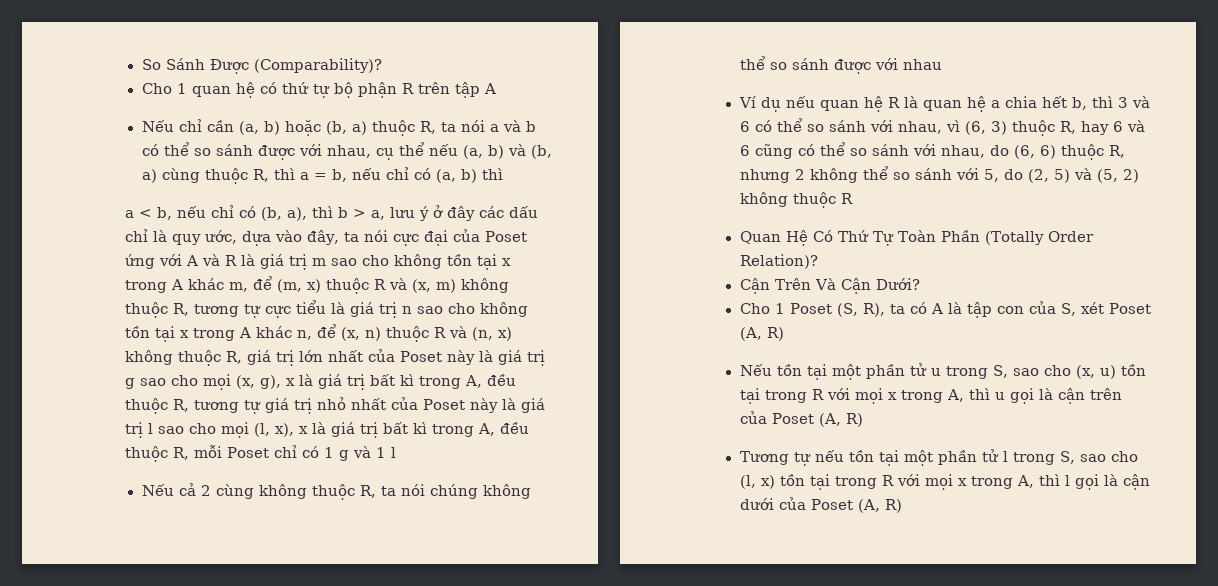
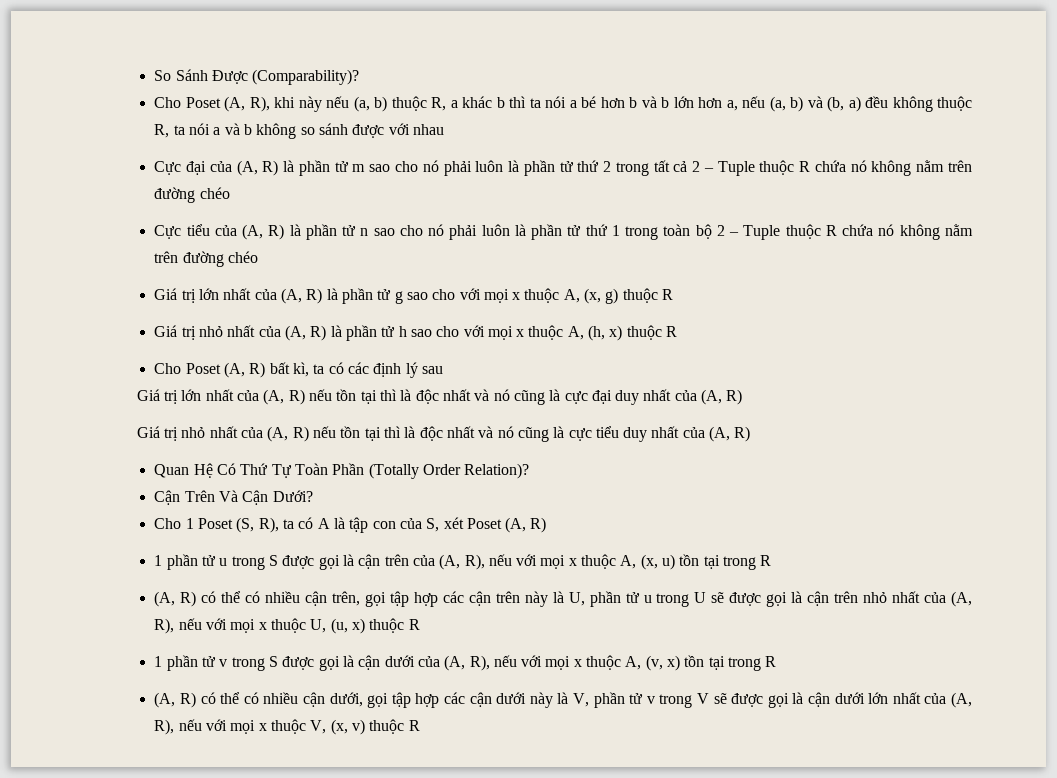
- Cho 1 quan hệ có thứ tự bộ phận R trên tập A
- Nếu chỉ cần (a, b) hoặc (b, a) thuộc R, ta nói a và b có thể so sánh được với nhau, cụ thể nếu (a, b) và (b, a) cùng thuộc R, thì a = b, nếu chỉ có (a, b) thì
- a < b, nếu chỉ có (b, a), thì b > a, lưu ý ở đây các dấu chỉ là quy ước, dựa vào đây, ta nói cực đại của Poset ứng với A và R là giá trị m sao cho không tồn tại x trong A khác m, để (m, x) thuộc R và (x, m) không thuộc R, tương tự cực tiểu là giá trị n sao cho không tồn tại x trong A khác n, để (x, n) thuộc R và (n, x) không thuộc R, giá trị lớn nhất của Poset này là giá trị g sao cho mọi (x, g), x là giá trị bất kì trong A, đều thuộc R, tương tự giá trị nhỏ nhất của Poset này là giá trị l sao cho mọi (l, x), x là giá trị bất kì trong A, đều thuộc R, mỗi Poset chỉ có 1 g và 1 l
- Nếu cả 2 cùng không thuộc R, ta nói chúng không thể so sánh được với nhau
+ Cho Poset (A, R), khi này nếu (a, b) thuộc R, a khác b thì ta nói a bé hơn b và b lớn hơn a, nếu (a, b) và (b, a) đều không thuộc R, ta nói a và b không so sánh được với nhau
- Ví dụ nếu quan hệ R là quan hệ a chia hết b, thì 3 và 6 có thể so sánh với nhau, vì (6, 3) thuộc R, hay 6 và 6 cũng có thể so sánh với nhau, do (6, 6) thuộc R, nhưng 2 không thể so sánh với 5, do (2, 5) và (5, 2) không thuộc R
+ Cực đại của (A, R) là phần tử m sao cho nó phải luôn là phần tử thứ 2 trong tất cả 2 – Tuple thuộc R chứa nó không nằm trên đường chéo
+ Cực tiểu của (A, R) là phần tử n sao cho nó phải luôn là phần tử thứ 1 trong toàn bộ 2 – Tuple thuộc R chứa nó không nằm trên đường chéo
+ Giá trị lớn nhất của (A, R) là phần tử g sao cho với mọi x thuộc A, (x, g) thuộc R
+ Giá trị nhỏ nhất của (A, R) là phần tử h sao cho với mọi x thuộc A, (h, x) thuộc R
+ Cho Poset (A, R) bất kì, ta có các định lý sau
+ Giá trị lớn nhất của (A, R) nếu tồn tại thì là độc nhất và nó cũng là cực đại duy nhất của (A, R)
+ Giá trị nhỏ nhất của (A, R) nếu tồn tại thì là độc nhất và nó cũng là cực tiểu duy nhất của (A, R)
- Nếu tồn tại một phần tử u trong S, sao cho (x, u) tồn tại trong R với mọi x trong A, thì u gọi là cận trên của Poset (A, R)
- Tương tự nếu tồn tại một phần tử l trong S, sao cho (l, x) tồn tại trong R với mọi x trong A, thì l gọi là cận dưới của Poset (A, R)
+ 1 phần tử u trong S được gọi là cận trên của (A, R), nếu với mọi x thuộc A, (x, u) tồn tại trong R
+ (A, R) có thể có nhiều cận trên, gọi tập hợp các cận trên này là U, phần tử u trong U sẽ được gọi là cận trên nhỏ nhất của (A, R), nếu với mọi x thuộc U, (u, x) thuộc R
+ 1 phần tử v trong S được gọi là cận dưới của (A, R), nếu với mọi x thuộc A, (v, x) tồn tại trong R
+ (A, R) có thể có nhiều cận dưới, gọi tập hợp các cận dưới này là V, phần tử v trong V sẽ được gọi là cận dưới lớn nhất của (A, R), nếu với mọi x thuộc V, (x, v) thuộc R

